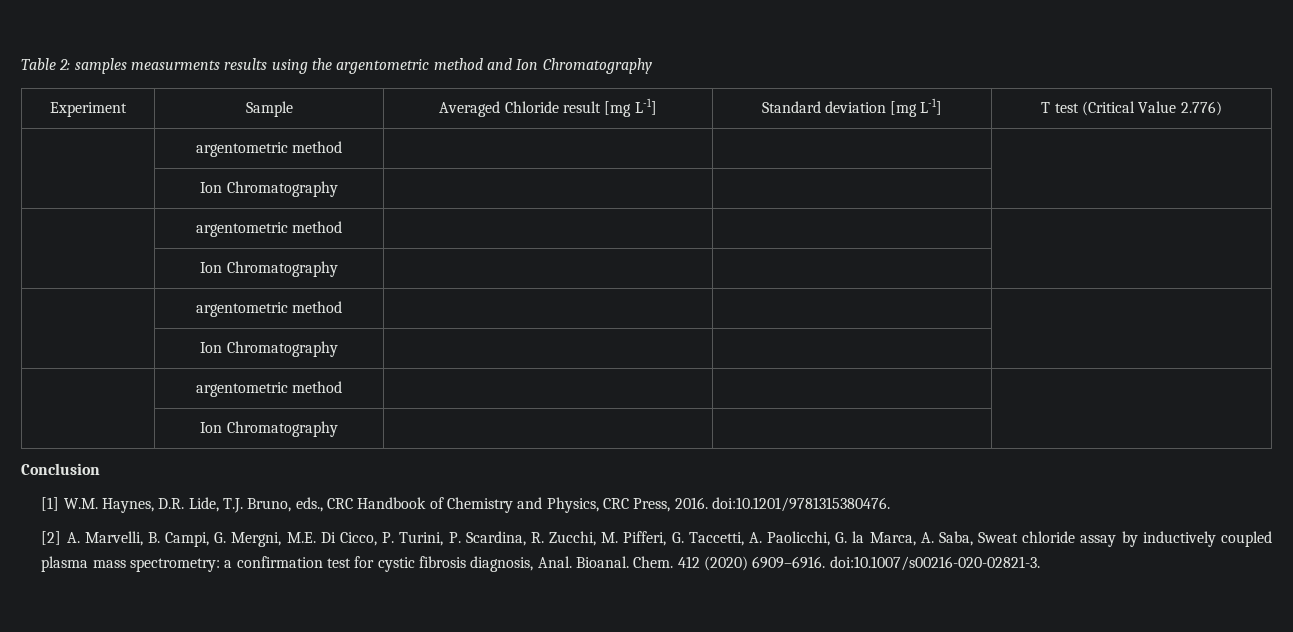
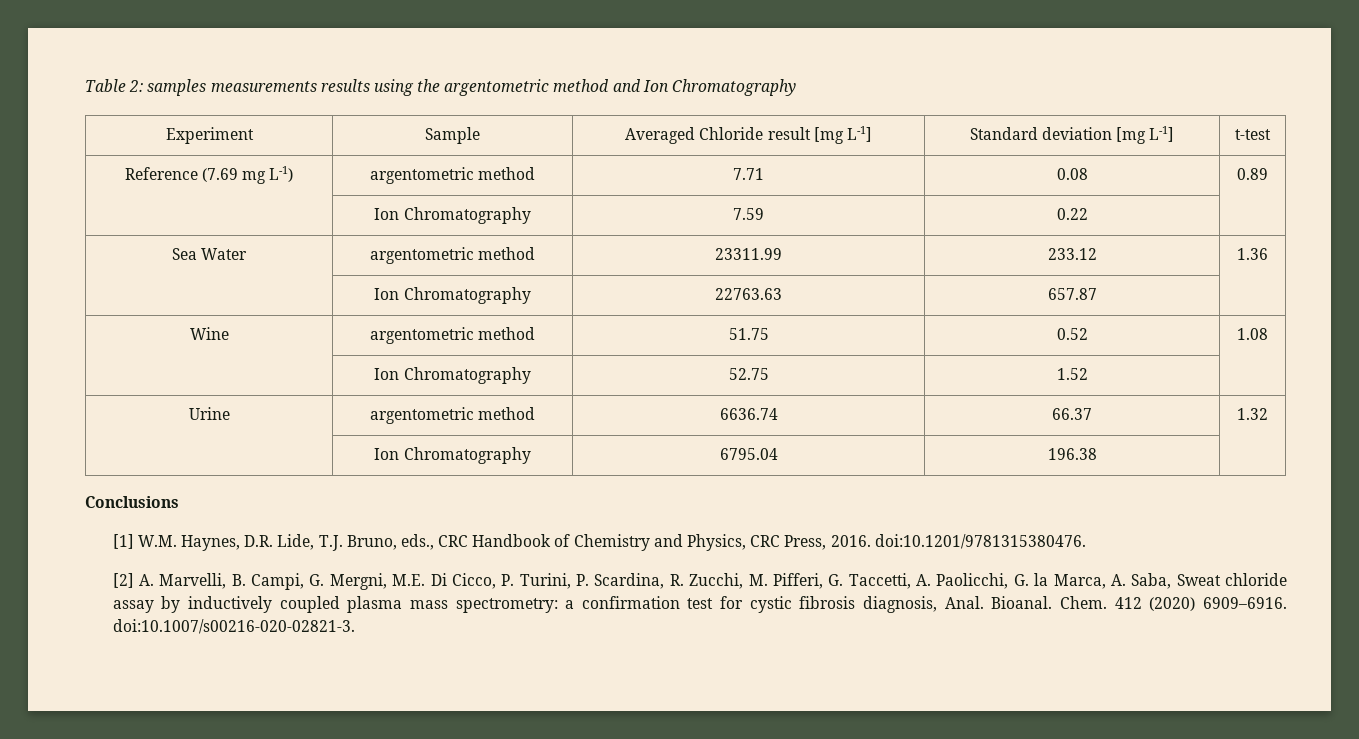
- Table 2: samples measurments results using the argentometric method and Ion Chromatography
+ Table 2: samples measurements results using the argentometric method and Ion Chromatography
- Experiment | Sample | Averaged Chloride result [mg L-1] | Standard deviation [mg L-1] | T test (Critical Value 2.776)
- | argentometric method | | |
- | Ion Chromatography | | |
- | argentometric method | | |
- | Ion Chromatography | | |
- | argentometric method | | |
- | Ion Chromatography | | |
- | argentometric method | | |
- | Ion Chromatography | | |
- Conclusion
+ Experiment | Sample | Averaged Chloride result [mg L-1] | Standard deviation [mg L-1] | t-test
+ Reference (7.69 mg L-1) | argentometric method | 7.71 | 0.08 | 0.89
+ | Ion Chromatography | 7.59 | 0.22 |
+ Sea Water | argentometric method | 23311.99 | 233.12 | 1.36
+ | Ion Chromatography | 22763.63 | 657.87 |
+ Wine | argentometric method | 51.75 | 0.52 | 1.08
+ | Ion Chromatography | 52.75 | 1.52 |
+ Urine | argentometric method | 6636.74 | 66.37 | 1.32
+ | Ion Chromatography | 6795.04 | 196.38 |
+ Conclusions

